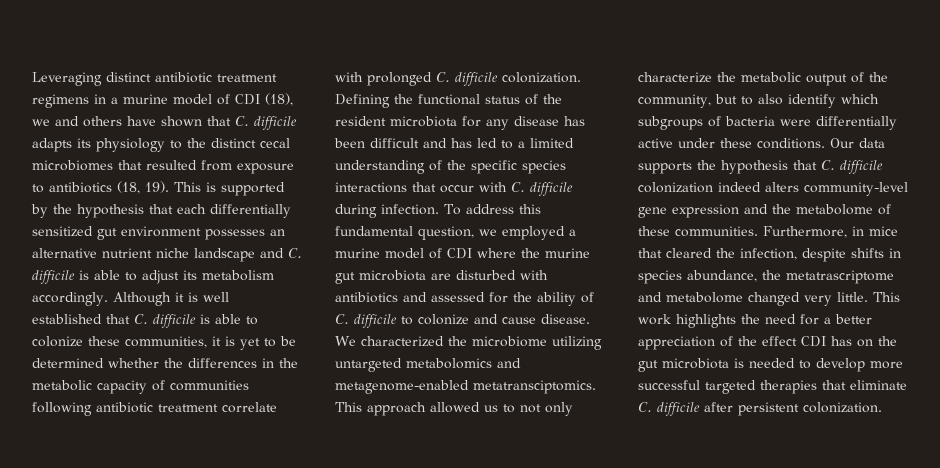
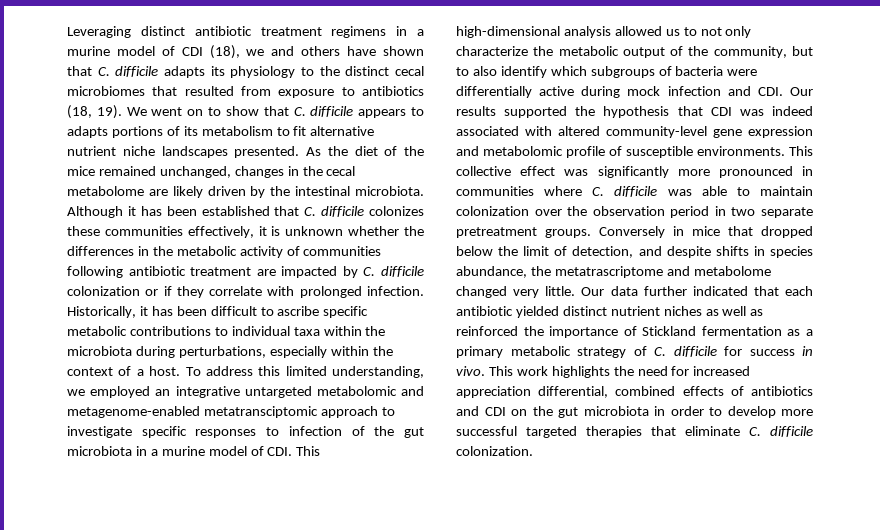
- This is supported by the hypothesis that each differentially sensitized gut environment possesses an alternative nutrient niche landscape and C. difficile is able to adjust its metabolism accordingly. Although it is well established that C. difficile is able to colonize these communities, it is yet to be determined whether the differences in the metabolic capacity of communities following antibiotic treatment correlate with prolonged C. difficile colonization. Defining the functional status of the resident microbiota for any disease has been difficult and has led to a limited understanding of the specific species interactions that occur with C. difficile during infection. To address this fundamental question, we employed a murine model of CDI where the murine gut microbiota are disturbed with antibiotics and assessed for the ability of C. difficile to colonize and cause disease. We characterized the microbiome utilizing untargeted metabolomics and metagenome-enabled metatransciptomics. This approach allowed us to not only characterize the metabolic output of the community, but to also identify which subgroups of bacteria were differentially active under these conditions. Our data supports the hypothesis that C. difficile colonization indeed alters community-level gene expression and the metabolome of these communities. Furthermore, in mice that cleared the infection, despite shifts in species abundance, the metatrascriptome and metabolome changed very little.
+ We went on to show that C. difficile appears to adapts portions of its metabolism to fit alternative nutrient niche landscapes presented. As the diet of the mice remained unchanged, changes in the cecal metabolome are likely driven by the intestinal microbiota. Although it has been established that C. difficile colonizes these communities effectively, it is unknown whether the differences in the metabolic activity of communities following antibiotic treatment are impacted by C. difficile colonization or if they correlate with prolonged infection. Historically, it has been difficult to ascribe specific metabolic contributions to individual taxa within the microbiota during perturbations, especially within the context of a host. To address this limited understanding, we employed an integrative untargeted metabolomic and metagenome-enabled metatransciptomic approach to investigate specific responses to infection of the gut microbiota in a murine model of CDI. This high-dimensional analysis allowed us to not only characterize the metabolic output of the community, but to also identify which subgroups of bacteria were differentially active during mock infection and CDI. Our results supported the hypothesis that CDI was indeed associated with altered community-level gene expression and metabolomic profile of susceptible environments. This collective effect was significantly more pronounced in communities where C. difficile was able to maintain colonization over the observation period in two separate pretreatment groups. Conversely in mice that dropped below the limit of detection, and despite shifts in species abundance, the metatrascriptome and metabolome changed very little.
+ Our data further indicated that each antibiotic yielded distinct nutrient niches as well as reinforced the importance of Stickland fermentation as a primary metabolic strategy of C. difficile for success in vivo.
- This work highlights the need for a better appreciation of the effect CDI has on the gut microbiota is needed to develop more successful targeted therapies that eliminate C. difficile after persistent colonization.
+ This work highlights the need for increased appreciation differential, combined effects of antibiotics and CDI on the gut microbiota in order to develop more successful targeted therapies that eliminate C. difficile colonization.

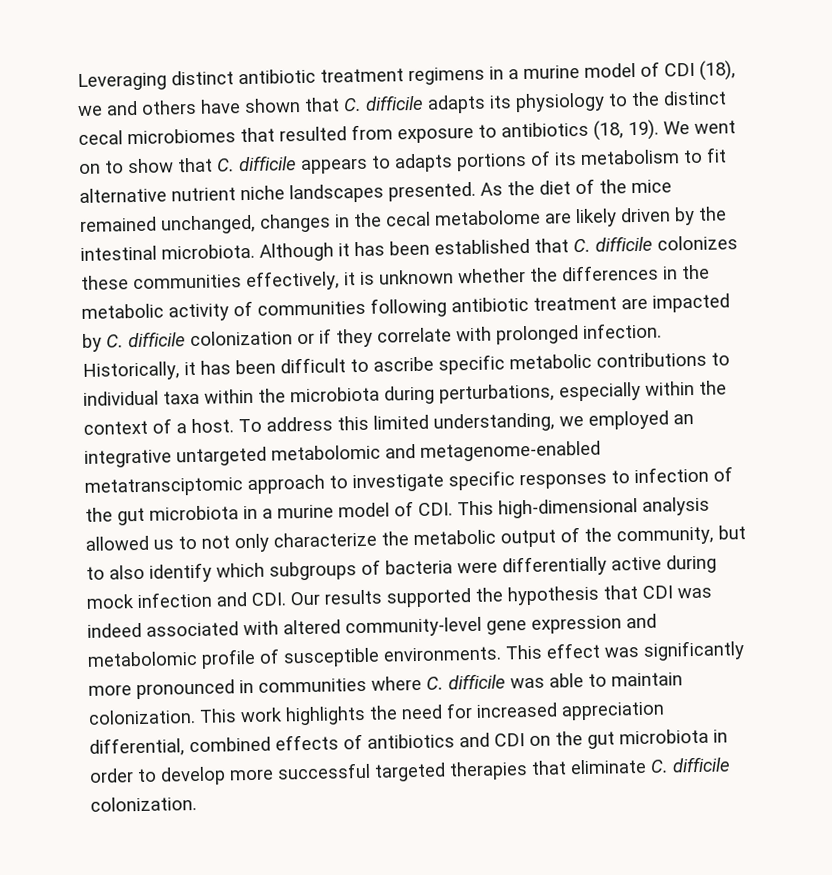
- This collective effect was significantly more pronounced in communities where C. difficile was able to maintain colonization over the observation period in two separate pretreatment groups. Conversely in mice that dropped below the limit of detection, and despite shifts in species abundance, the metatrascriptome and metabolome changed very little. Our data further indicated that each antibiotic yielded distinct nutrient niches as well as reinforced the importance of Stickland fermentation as a primary metabolic strategy of C. difficile for success in vivo.
+ This effect was significantly more pronounced in communities where C. difficile was able to maintain colonization.

